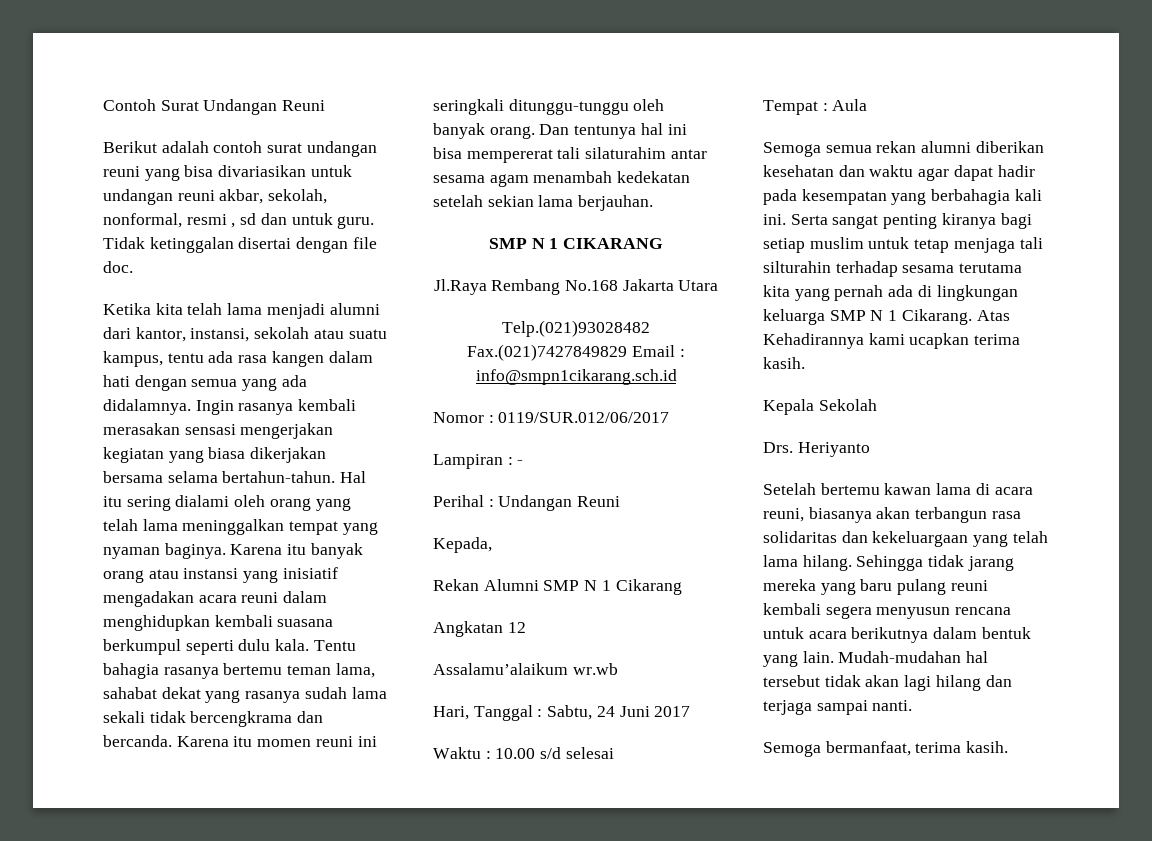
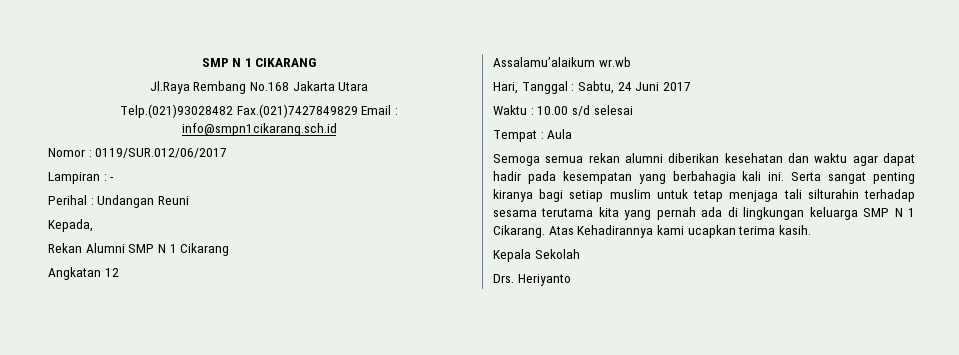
- Contoh Surat Undangan Reuni
- Berikut adalah contoh surat undangan reuni yang bisa divariasikan untuk undangan reuni akbar, sekolah, nonformal, resmi , sd dan untuk guru. Tidak ketinggalan disertai dengan file doc.
- Ketika kita telah lama menjadi alumni dari kantor, instansi, sekolah atau suatu kampus, tentu ada rasa kangen dalam hati dengan semua yang ada didalamnya. Ingin rasanya kembali merasakan sensasi mengerjakan kegiatan yang biasa dikerjakan bersama selama bertahun-tahun. Hal itu sering dialami oleh orang yang telah lama meninggalkan tempat yang nyaman baginya. Karena itu banyak orang atau instansi yang inisiatif mengadakan acara reuni dalam menghidupkan kembali suasana berkumpul seperti dulu kala. Tentu bahagia rasanya bertemu teman lama, sahabat dekat yang rasanya sudah lama sekali tidak bercengkrama dan bercanda. Karena itu momen reuni ini seringkali ditunggu-tunggu oleh banyak orang. Dan tentunya hal ini bisa mempererat tali silaturahim antar sesama agam menambah kedekatan setelah sekian lama berjauhan.
- Setelah bertemu kawan lama di acara reuni, biasanya akan terbangun rasa solidaritas dan kekeluargaan yang telah lama hilang. Sehingga tidak jarang mereka yang baru pulang reuni kembali segera menyusun rencana untuk acara berikutnya dalam bentuk yang lain. Mudah-mudahan hal tersebut tidak akan lagi hilang dan terjaga sampai nanti.
- Semoga bermanfaat, terima kasih.

